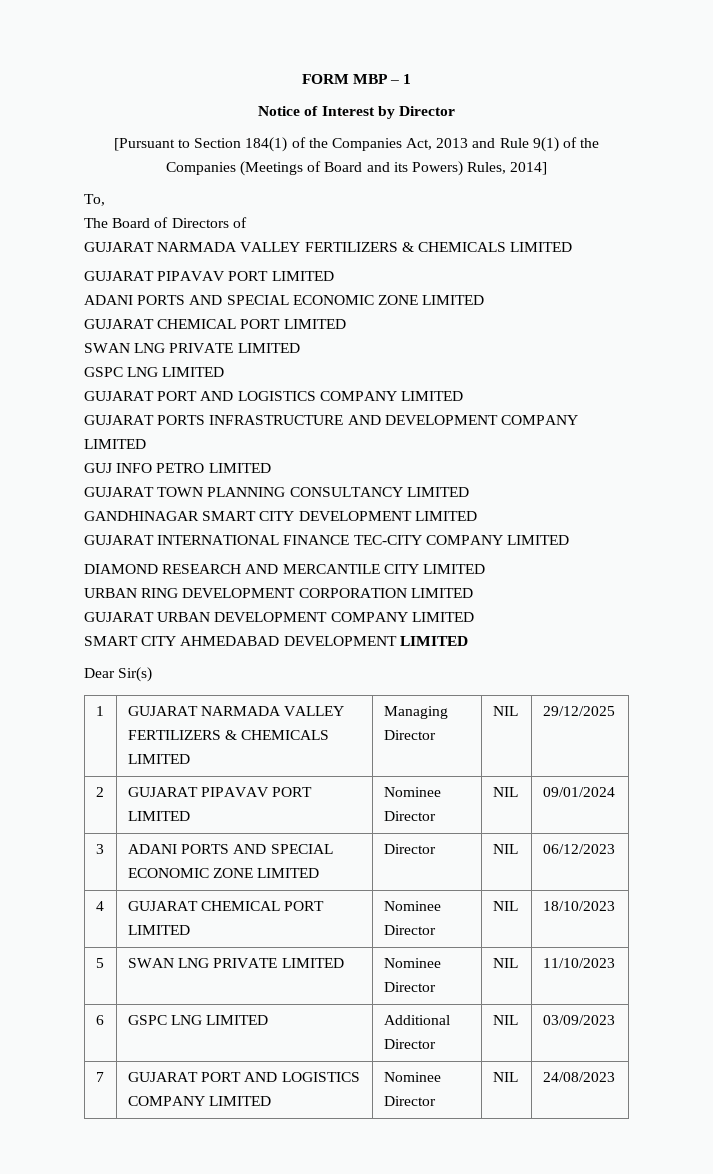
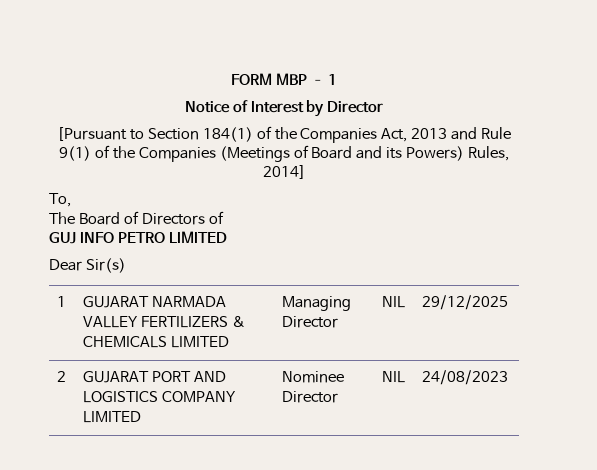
  The Board of Directors of
- GUJARAT NARMADA VALLEY FERTILIZERS & CHEMICALS LIMITED
- GUJARAT PIPAVAV PORT LIMITED
- ADANI PORTS AND SPECIAL ECONOMIC ZONE LIMITED
- GUJARAT CHEMICAL PORT LIMITED
- SWAN LNG PRIVATE LIMITED
- GSPC LNG LIMITED
- GUJARAT PORT AND LOGISTICS COMPANY LIMITED
- GUJARAT PORTS INFRASTRUCTURE AND DEVELOPMENT COMPANY LIMITED
  GUJ INFO PETRO LIMITED
- GUJARAT TOWN PLANNING CONSULTANCY LIMITED
- GANDHINAGAR SMART CITY DEVELOPMENT LIMITED
- GUJARAT INTERNATIONAL FINANCE TEC-CITY COMPANY LIMITED
- DIAMOND RESEARCH AND MERCANTILE CITY LIMITED
- URBAN RING DEVELOPMENT CORPORATION LIMITED
- GUJARAT URBAN DEVELOPMENT COMPANY LIMITED
- SMART CITY AHMEDABAD DEVELOPMENT LIMITED
- 2 | GUJARAT PIPAVAV PORT LIMITED | Nominee Director | NIL | 09/01/2024
- 3 | ADANI PORTS AND SPECIAL ECONOMIC ZONE LIMITED | Director | NIL | 06/12/2023
- 4 | GUJARAT CHEMICAL PORT LIMITED | Nominee Director | NIL | 18/10/2023
- 5 | SWAN LNG PRIVATE LIMITED | Nominee Director | NIL | 11/10/2023
- 6 | GSPC LNG LIMITED | Additional Director | NIL | 03/09/2023
- 7 | GUJARAT PORT AND LOGISTICS COMPANY LIMITED | Nominee Director | NIL | 24/08/2023
+ 2 | GUJARAT PORT AND LOGISTICS COMPANY LIMITED | Nominee Director | NIL | 24/08/2023

